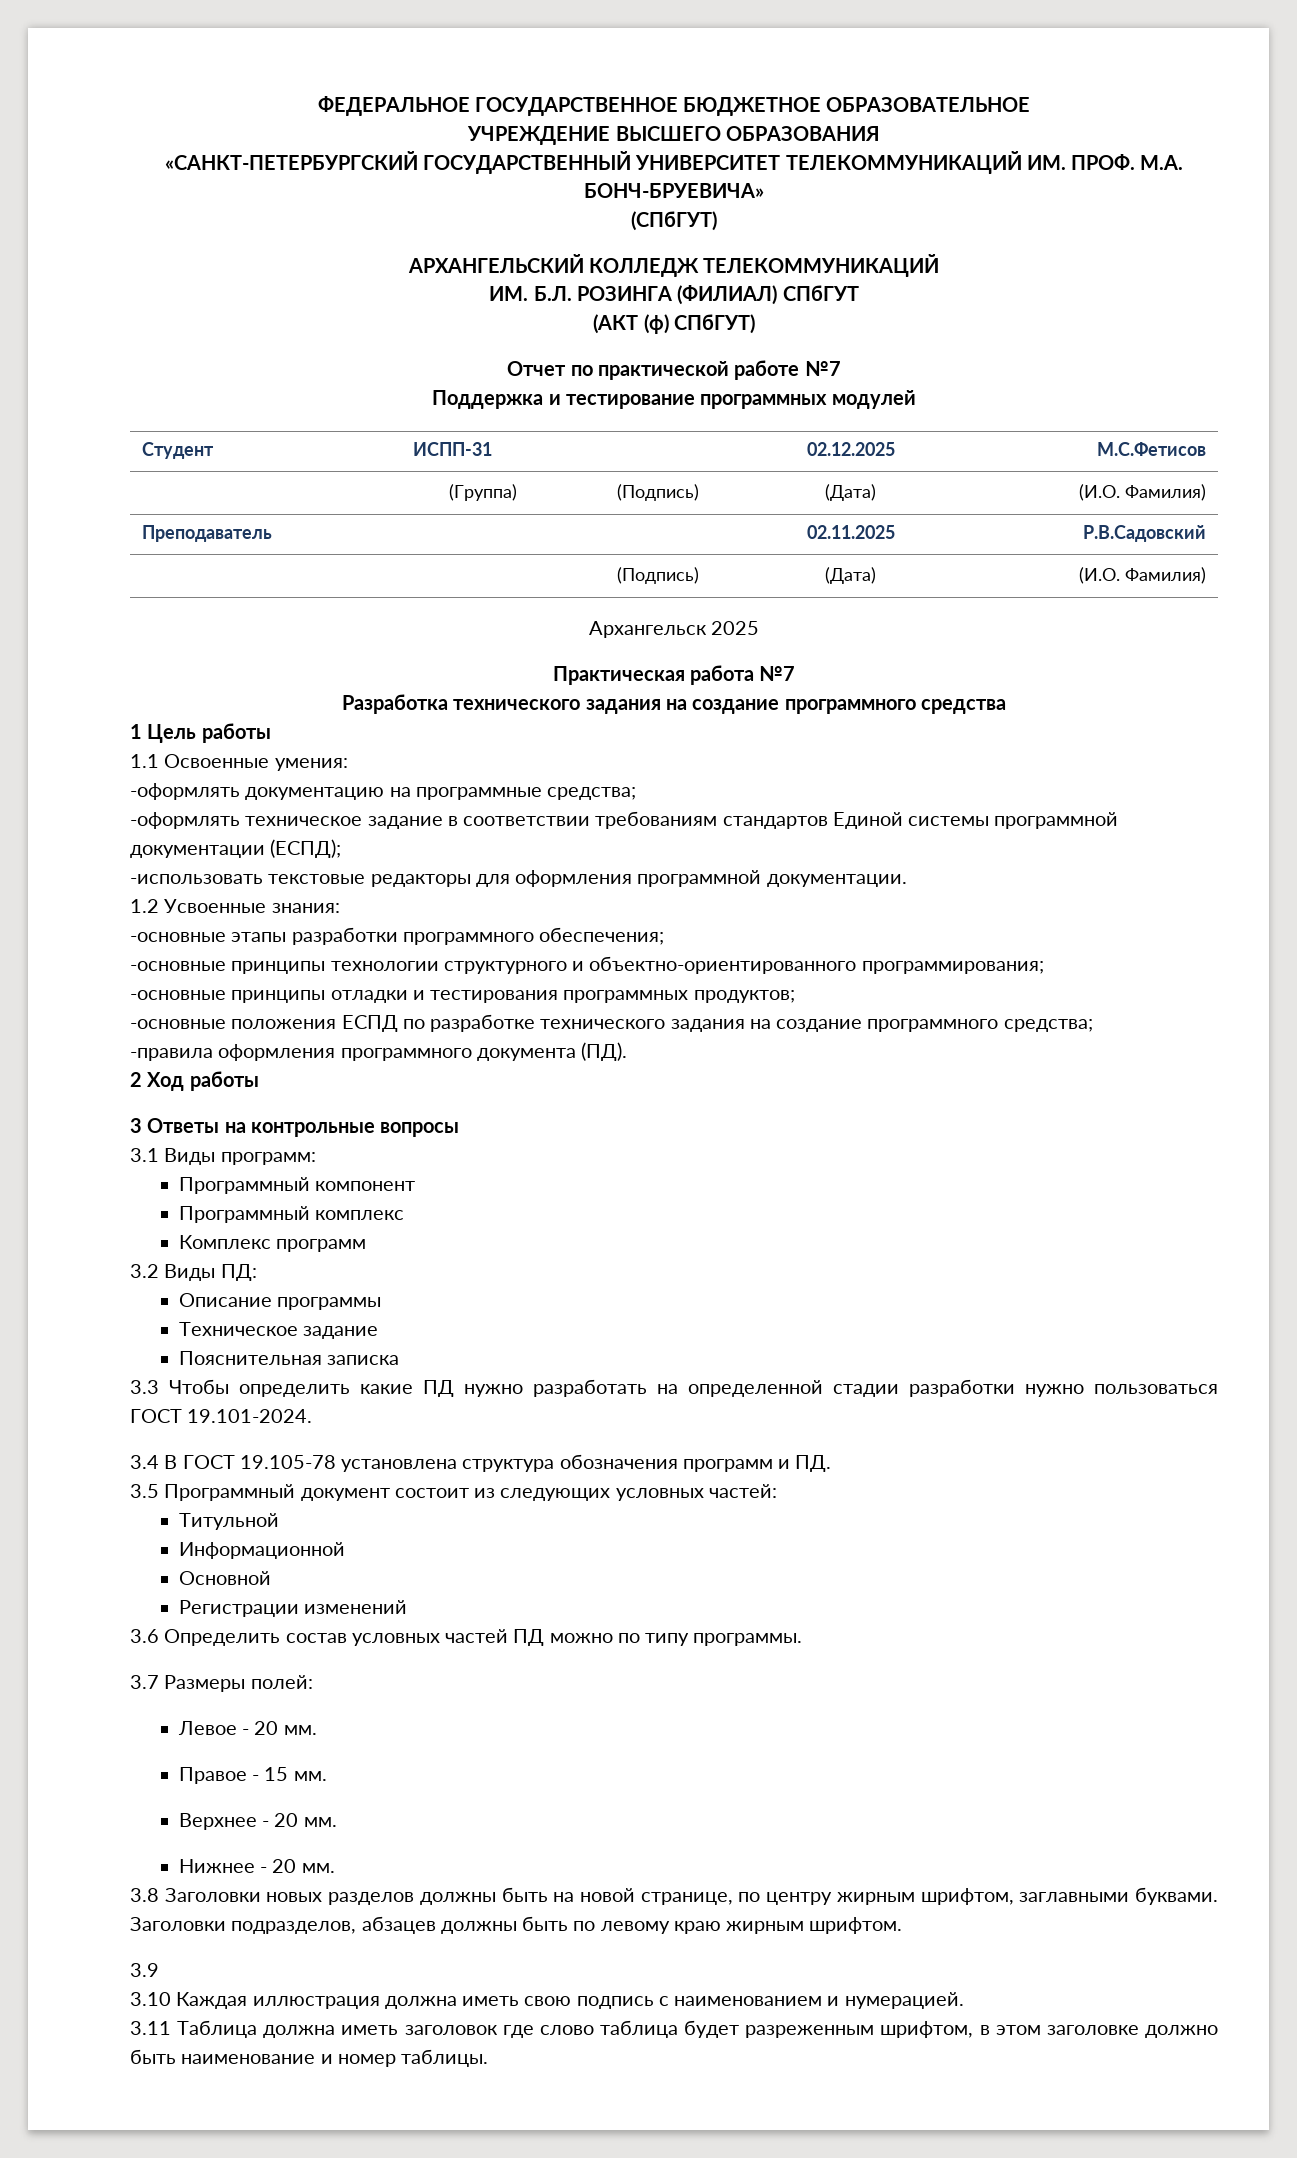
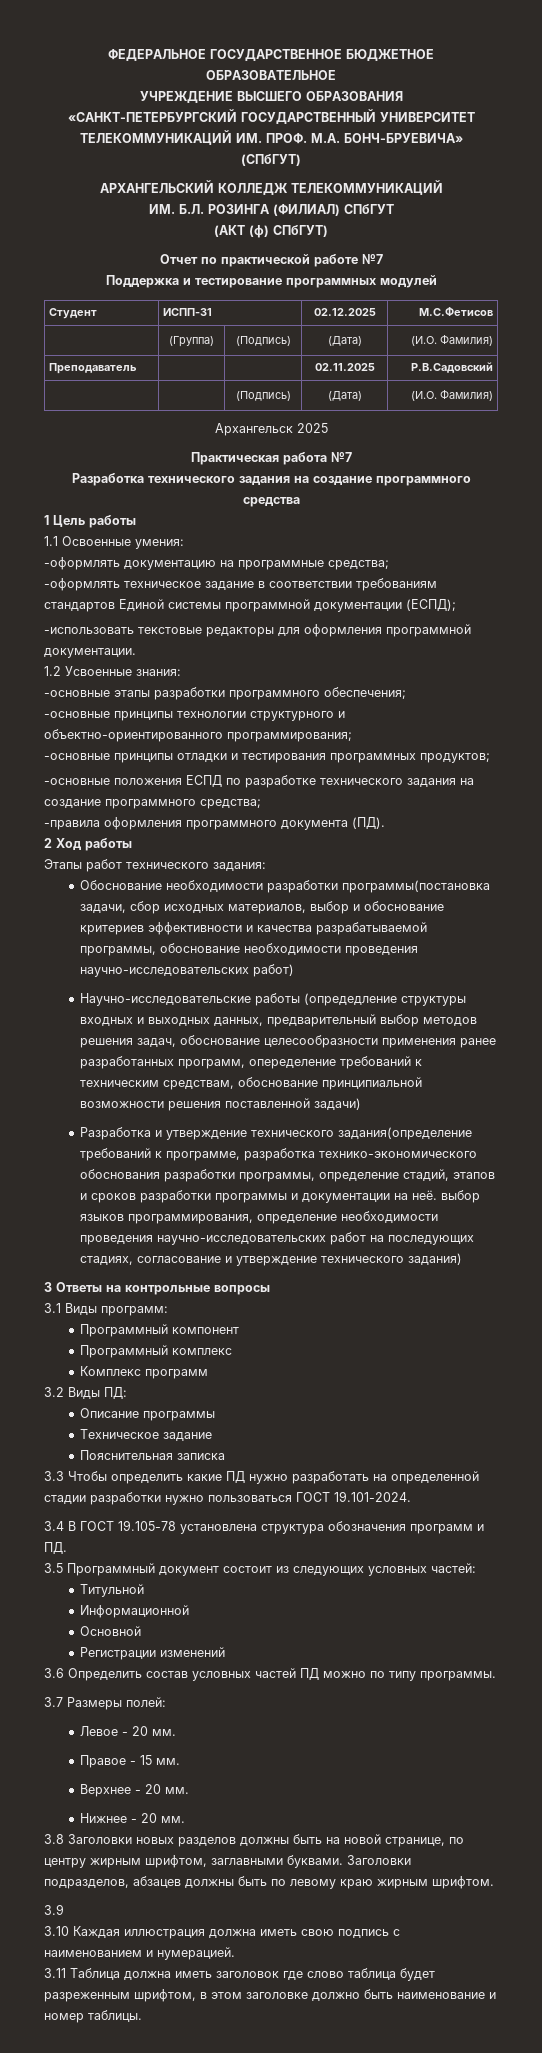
+ Этапы работ технического задания:
+ Обоснование необходимости разработки программы(постановка задачи, сбор исходных материалов, выбор и обоснование критериев эффективности и качества разрабатываемой программы, обоснование необходимости проведения научно-исследовательских работ)
+ Научно-исследовательские работы (опредедление структуры входных и выходных данных, предварительный выбор методов решения задач, обоснование целесообразности применения ранее разработанных программ, опеределение требований к техническим средствам, обоснование принципиальной возможности решения поставленной задачи)
+ Разработка и утверждение технического задания(определение требований к программе, разработка технико-экономического обоснования разработки программы, определение стадий, этапов и сроков разработки программы и документации на неё. выбор языков программирования, определение необходимости проведения научно-исследовательских работ на последующих стадиях, согласование и утверждение технического задания)

